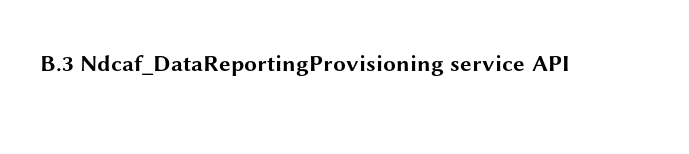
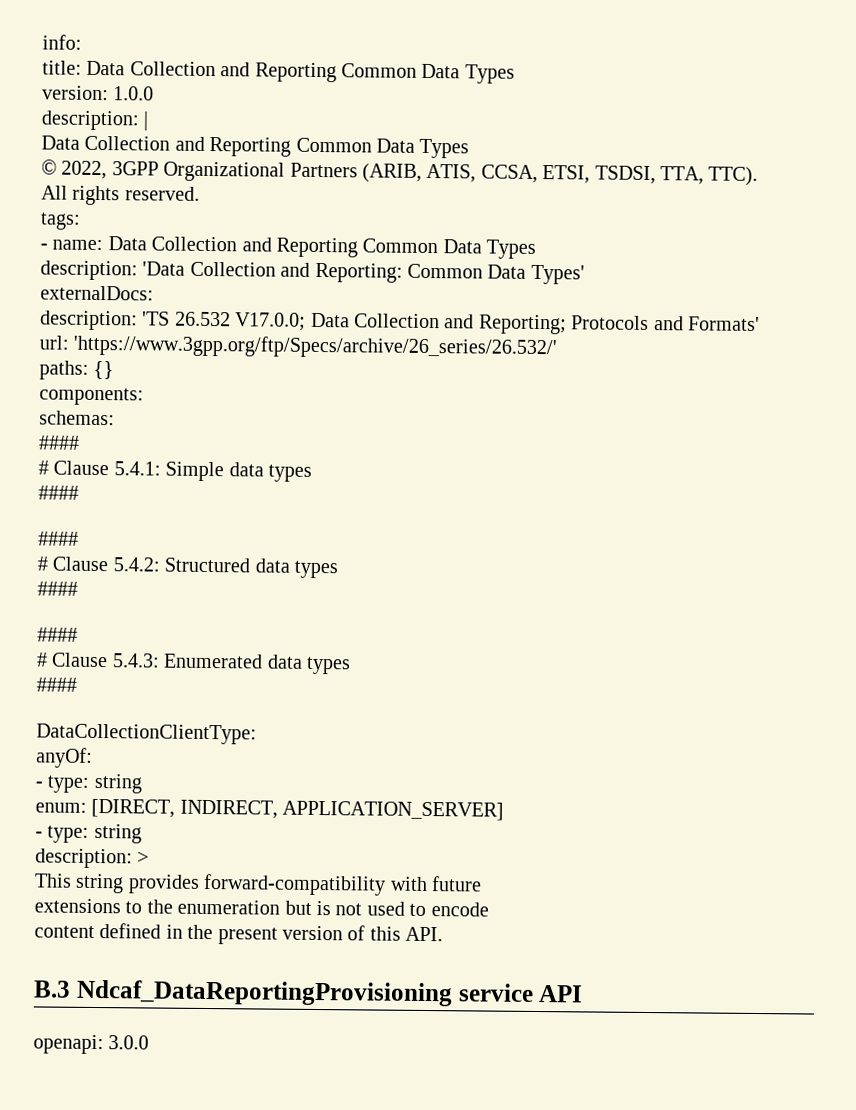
+ info:
+ title: Data Collection and Reporting Common Data Types
+ version: 1.0.0
+ description: |
+ Data Collection and Reporting Common Data Types
+ © 2022, 3GPP Organizational Partners (ARIB, ATIS, CCSA, ETSI, TSDSI, TTA, TTC).
+ All rights reserved.
+ tags:
+ - name: Data Collection and Reporting Common Data Types
+ description: 'Data Collection and Reporting: Common Data Types'
+ externalDocs:
+ description: 'TS 26.532 V17.0.0; Data Collection and Reporting; Protocols and Formats'
+ url: 'https://www.3gpp.org/ftp/Specs/archive/26_series/26.532/'
+ paths: {}
+ components:
+ schemas:
+ ####
+ # Clause 5.4.1: Simple data types
+ ####
+ ####
+ # Clause 5.4.2: Structured data types
+ ####
+ ####
+ # Clause 5.4.3: Enumerated data types
+ ####
+ DataCollectionClientType:
+ anyOf:
+ - type: string
+ enum: [DIRECT, INDIRECT, APPLICATION_SERVER]
+ - type: string
+ description: >
+ This string provides forward-compatibility with future
+ extensions to the enumeration but is not used to encode
+ content defined in the present version of this API.
+ openapi: 3.0.0

